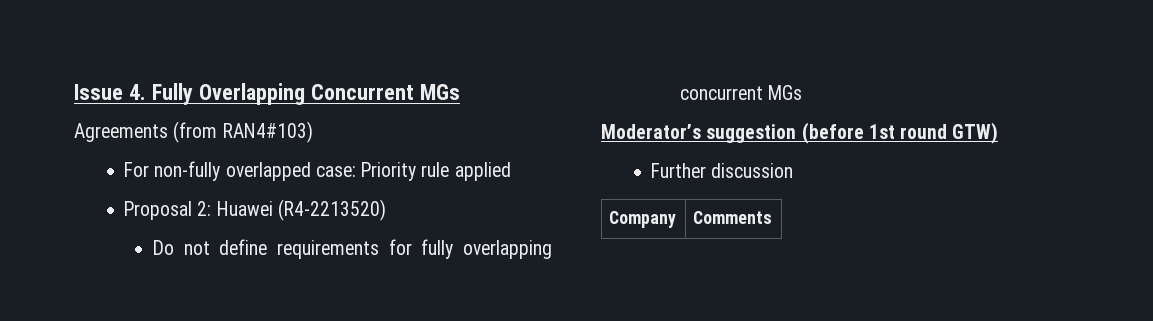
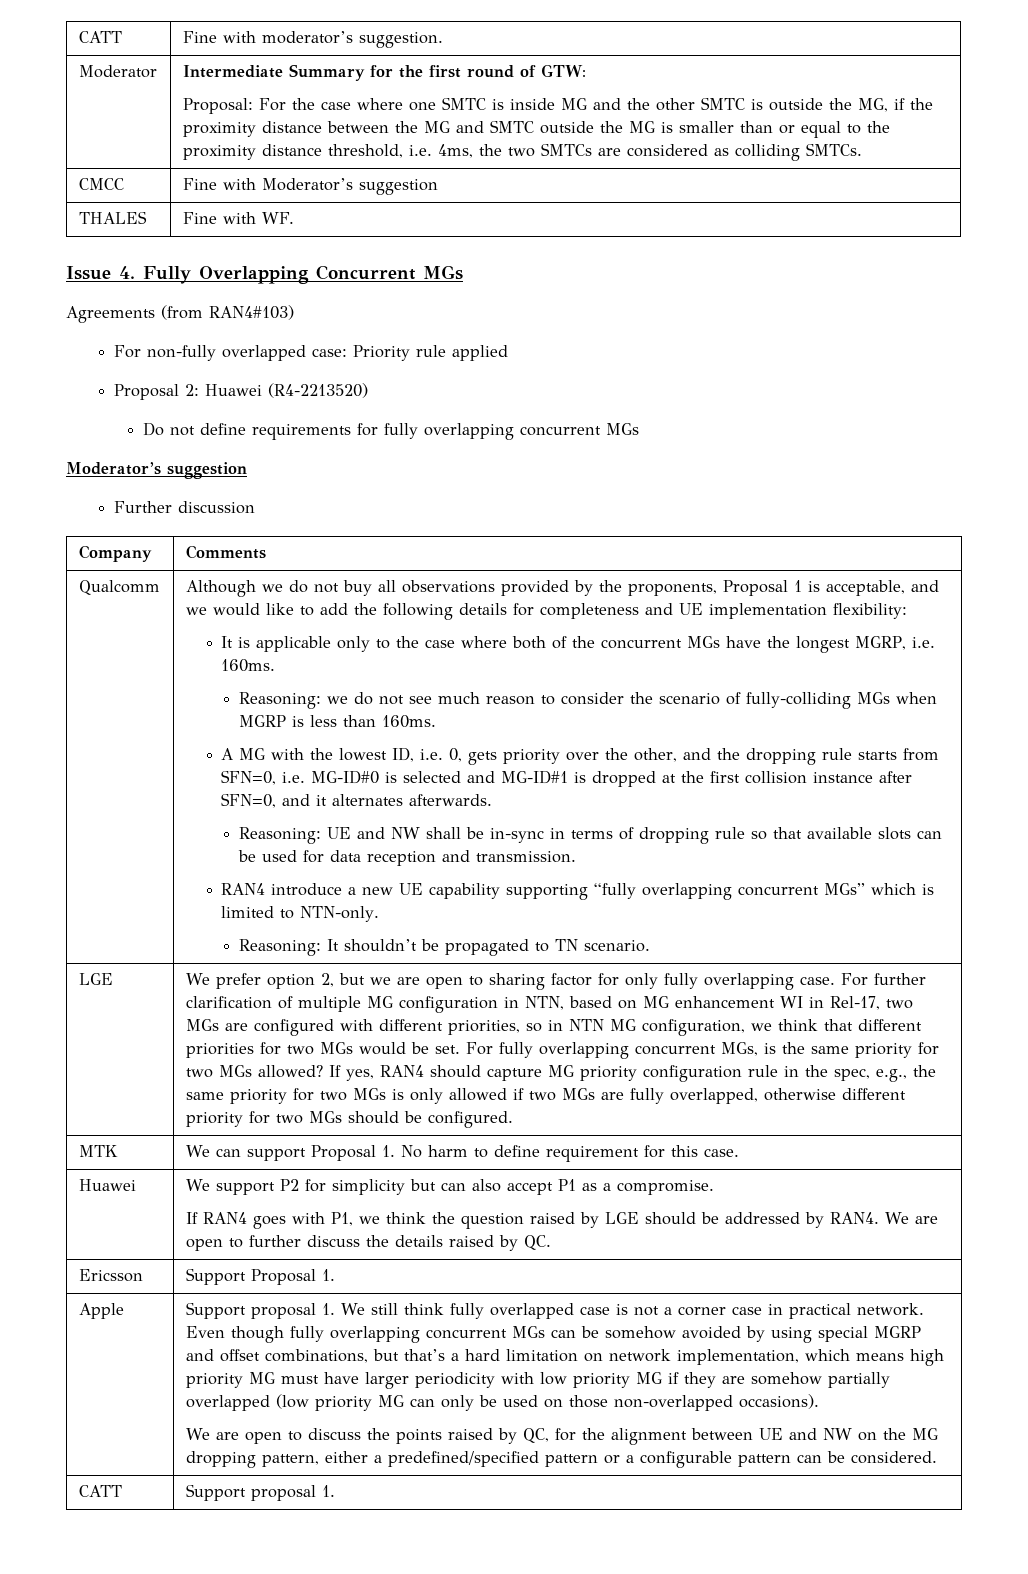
+ CATT | Fine with moderator’s suggestion.
+ Moderator | Intermediate Summary for the first round of GTW:
+ Proposal: For the case where one SMTC is inside MG and the other SMTC is outside the MG, if the proximity distance between the MG and SMTC outside the MG is smaller than or equal to the proximity distance threshold, i.e. 4ms, the two SMTCs are considered as colliding SMTCs.
+ CMCC | Fine with Moderator’s suggestion
+ THALES | Fine with WF.
  Do not define requirements for fully overlapping concurrent MGs
- Moderator’s suggestion (before 1st round GTW)
+ Moderator’s suggestion
+ Qualcomm | Although we do not buy all observations provided by the proponents, Proposal 1 is acceptable, and we would like to add the following details for completeness and UE implementation flexibility:
+ It is applicable only to the case where both of the concurrent MGs have the longest MGRP, i.e. 160ms.
+ Reasoning: we do not see much reason to consider the scenario of fully-colliding MGs when MGRP is less than 160ms.
+ A MG with the lowest ID, i.e. 0, gets priority over the other, and the dropping rule starts from SFN=0, i.e. MG-ID#0 is selected and MG-ID#1 is dropped at the first collision instance after SFN=0, and it alternates afterwards.
+ Reasoning: UE and NW shall be in-sync in terms of dropping rule so that available slots can be used for data reception and transmission.
+ RAN4 introduce a new UE capability supporting “fully overlapping concurrent MGs” which is limited to NTN-only.
+ Reasoning: It shouldn’t be propagated to TN scenario.
+ LGE | We prefer option 2, but we are open to sharing factor for only fully overlapping case. For further clarification of multiple MG configuration in NTN, based on MG enhancement WI in Rel-17, two MGs are configured with different priorities, so in NTN MG configuration, we think that different priorities for two MGs would be set. For fully overlapping concurrent MGs, is the same priority for two MGs allowed? If yes, RAN4 should capture MG priority configuration rule in the spec, e.g., the same priority for two MGs is only allowed if two MGs are fully overlapped, otherwise different priority for two MGs should be configured.
+ MTK | We can support Proposal 1. No harm to define requirement for this case.
+ Huawei | We support P2 for simplicity but can also accept P1 as a compromise.
+ If RAN4 goes with P1, we think the question raised by LGE should be addressed by RAN4. We are open to further discuss the details raised by QC.
+ Ericsson | Support Proposal 1.
+ Apple | Support proposal 1. We still think fully overlapped case is not a corner case in practical network. Even though fully overlapping concurrent MGs can be somehow avoided by using special MGRP and offset combinations, but that’s a hard limitation on network implementation, which means high priority MG must have larger periodicity with low priority MG if they are somehow partially overlapped (low priority MG can only be used on those non-overlapped occasions).
+ We are open to discuss the points raised by QC, for the alignment between UE and NW on the MG dropping pattern, either a predefined/specified pattern or a configurable pattern can be considered.
+ CATT | Support proposal 1.

